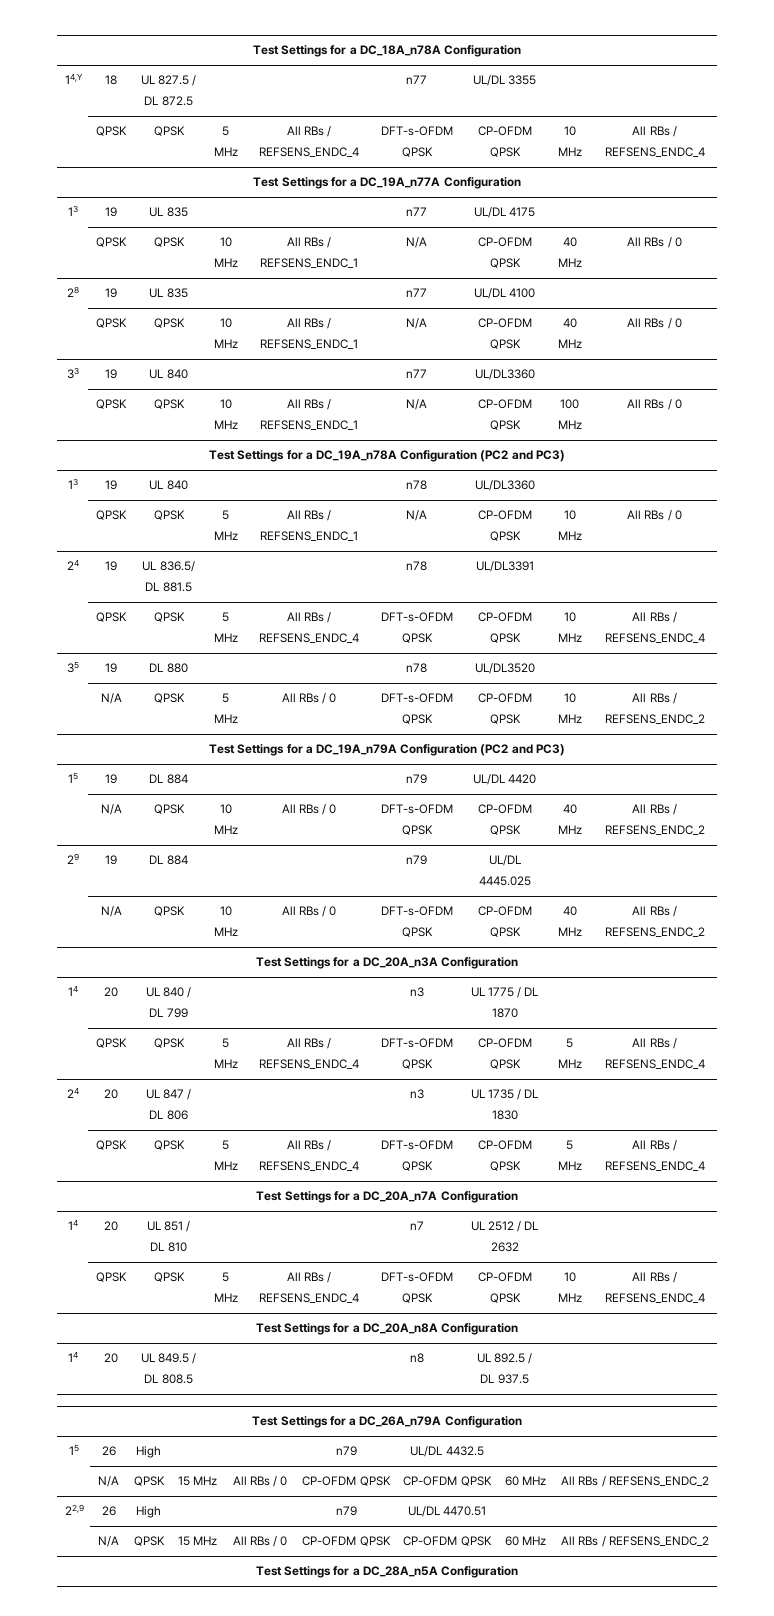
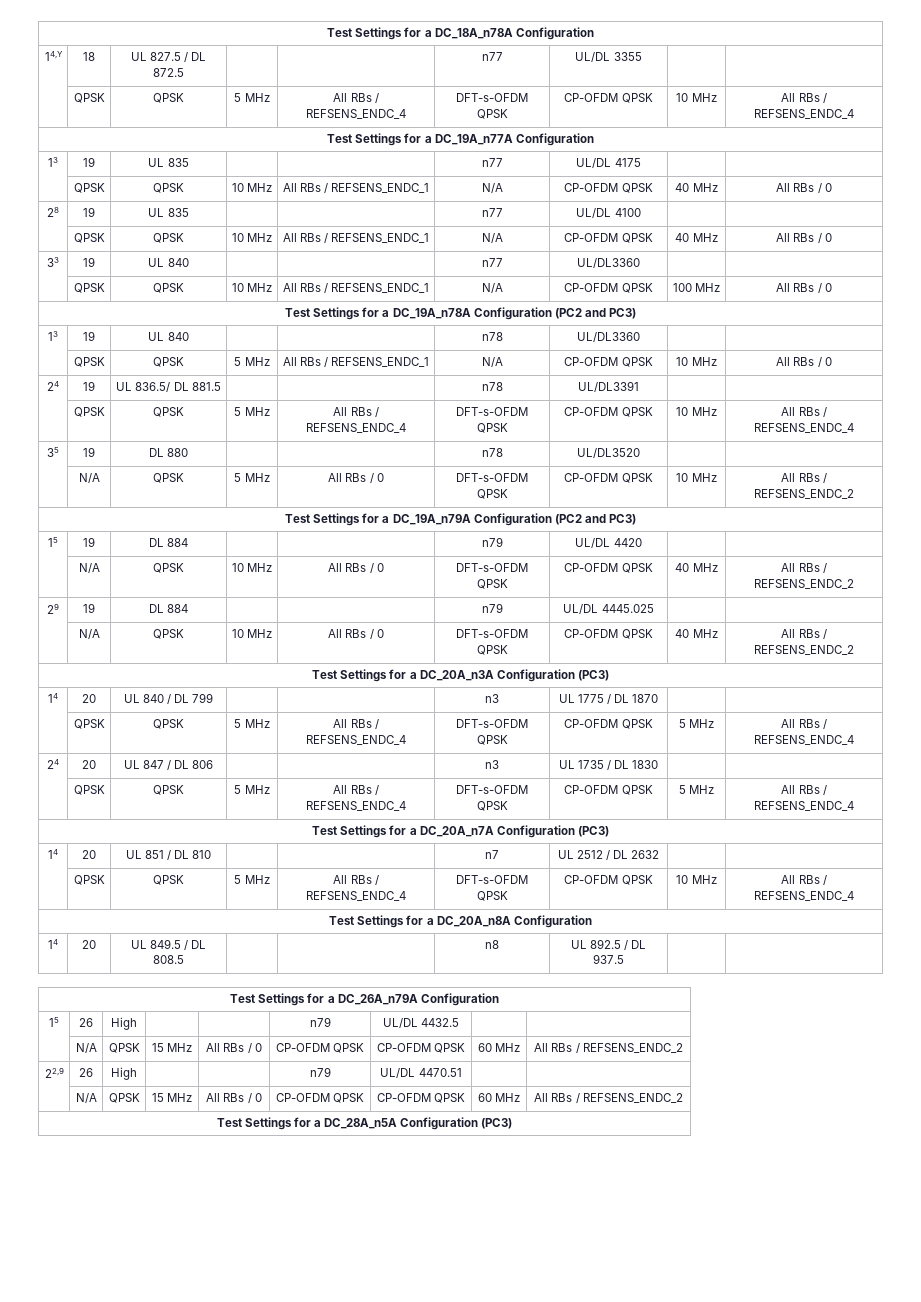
- Test Settings for a DC_20A_n3A Configuration
+ Test Settings for a DC_20A_n3A Configuration (PC3)
- Test Settings for a DC_20A_n7A Configuration
+ Test Settings for a DC_20A_n7A Configuration (PC3)
- Test Settings for a DC_28A_n5A Configuration
+ Test Settings for a DC_28A_n5A Configuration (PC3)

